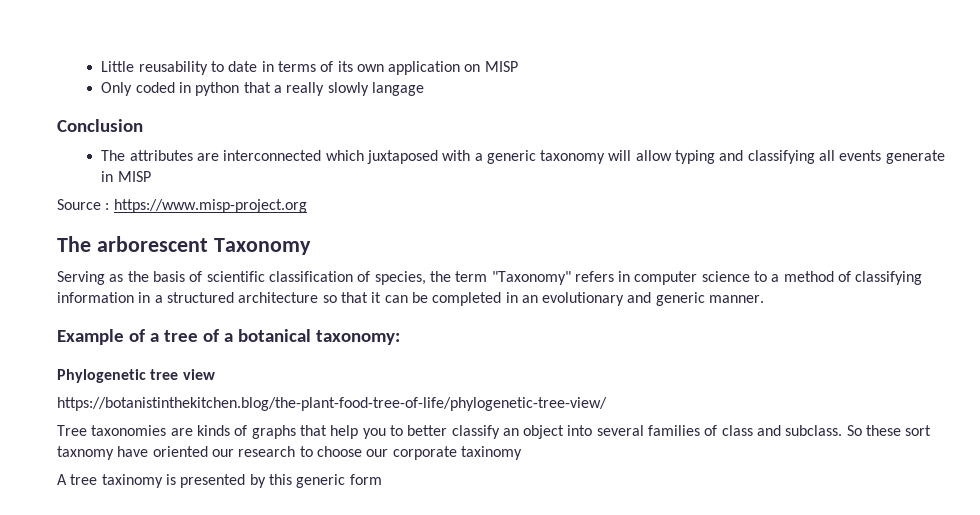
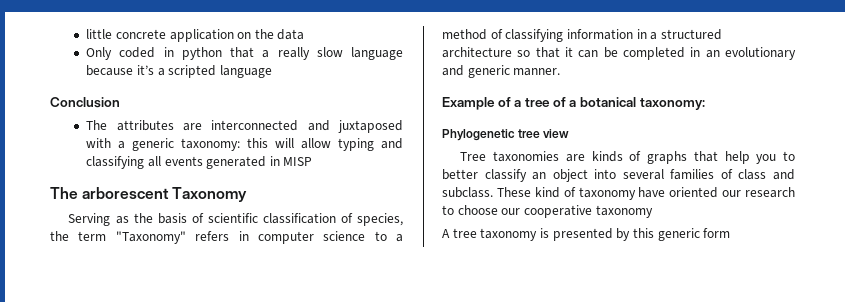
- Little reusability to date in terms of its own application on MISP
+ little concrete application on the data
- Only coded in python that a really slowly langage
+ Only coded in python that a really slow language because it’s a scripted language
- The attributes are interconnected which juxtaposed with a generic taxonomy will allow typing and classifying all events generate in MISP
+ The attributes are interconnected and juxtaposed with a generic taxonomy: this will allow typing and classifying all events generated in MISP
- Source : https://www.misp-project.org
- https://botanistinthekitchen.blog/the-plant-food-tree-of-life/phylogenetic-tree-view/
- So these sort taxnomy have oriented our research to choose our corporate taxinomy
+ These kind of taxonomy have oriented our research to choose our cooperative taxonomy
- A tree taxinomy is presented by this generic form
+ A tree taxonomy is presented by this generic form

